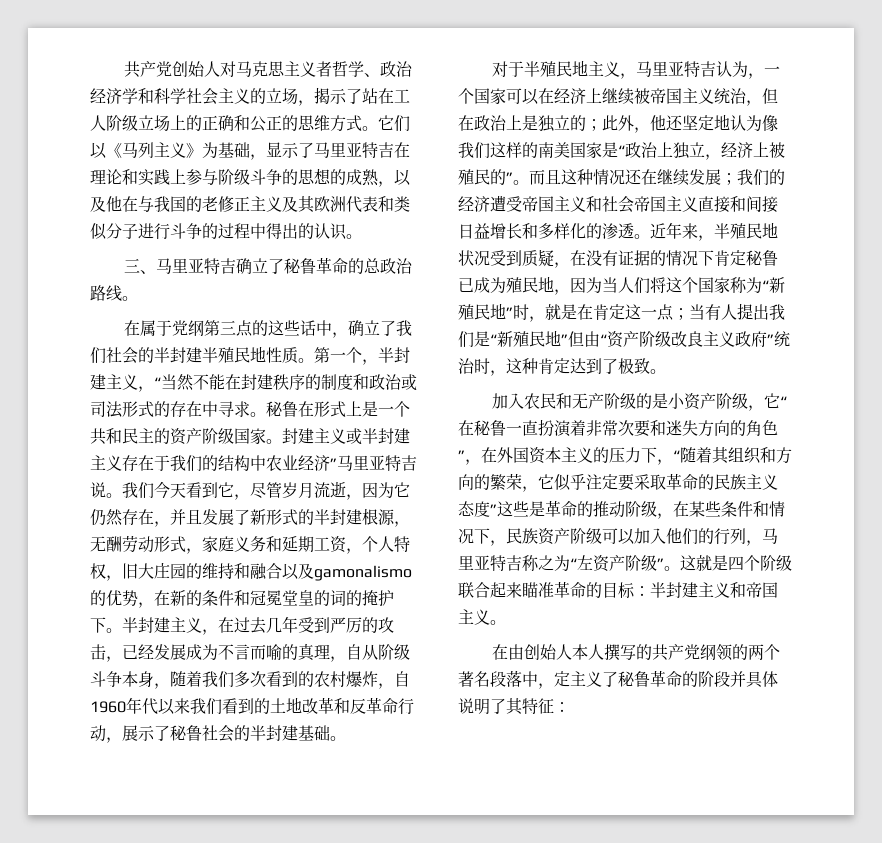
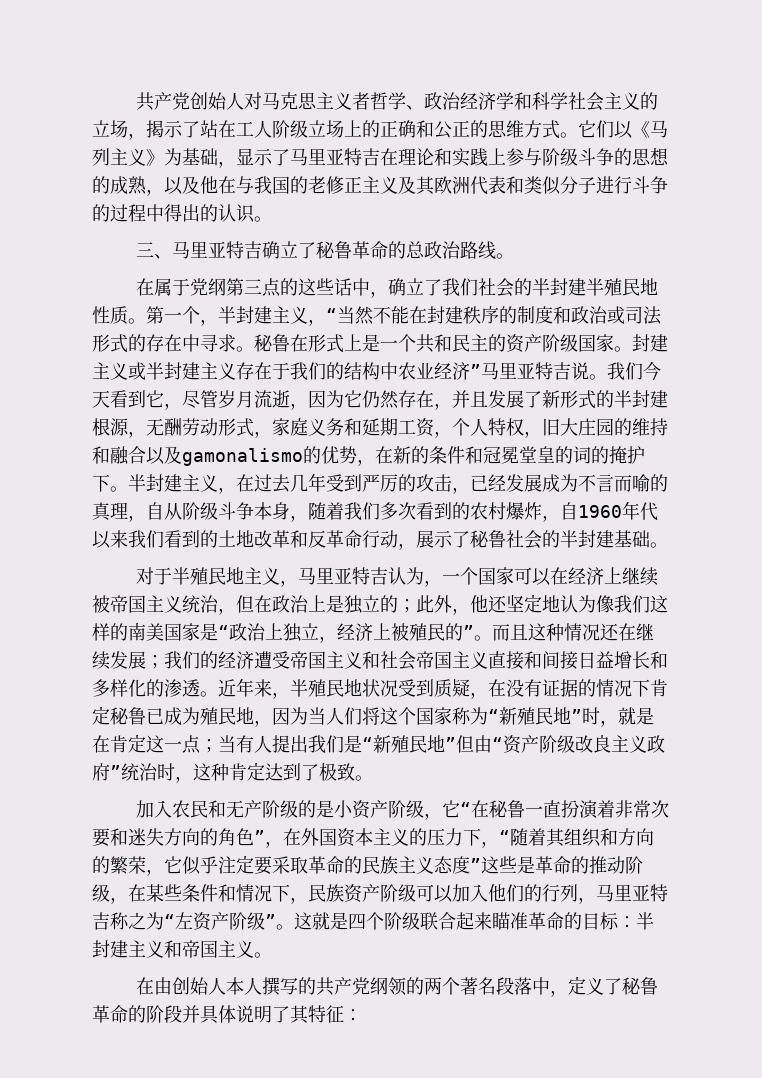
- 在由创始人本人撰写的共产党纲领的两个著名段落中，定主义了秘鲁革命的阶段并具体说明了其特征：
+ 在由创始人本人撰写的共产党纲领的两个著名段落中，定义了秘鲁革命的阶段并具体说明了其特征：

